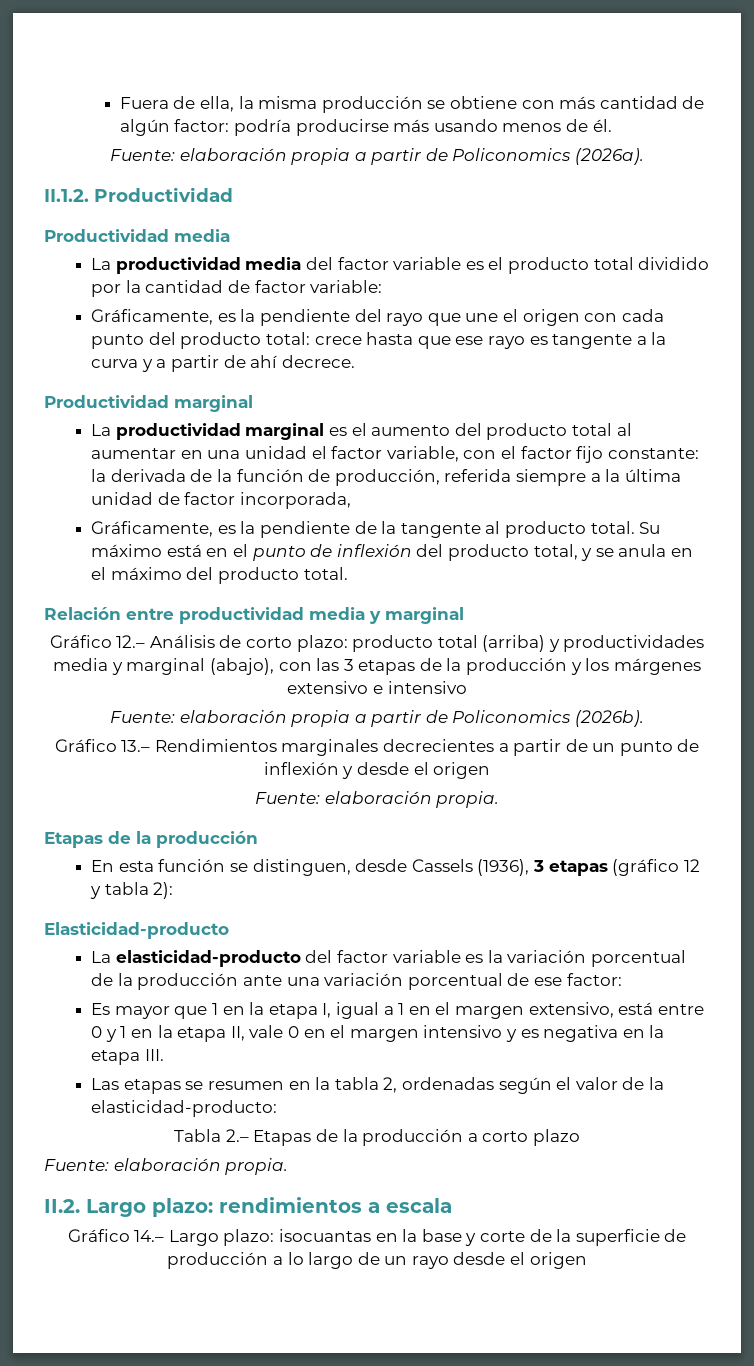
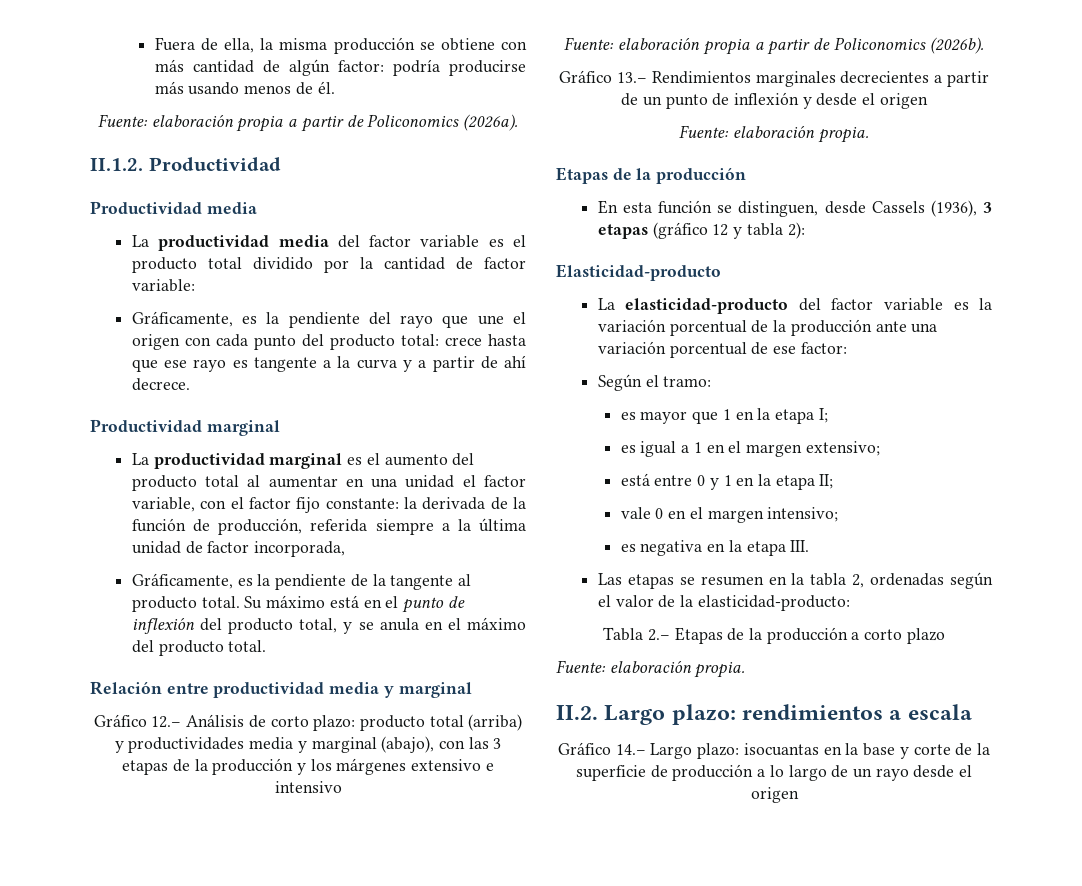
- Es mayor que 1 en la etapa I, igual a 1 en el margen extensivo, está entre 0 y 1 en la etapa II, vale 0 en el margen intensivo y es negativa en la etapa III.
+ Según el tramo:
+ es mayor que 1 en la etapa I;
+ es igual a 1 en el margen extensivo;
+ está entre 0 y 1 en la etapa II;
+ vale 0 en el margen intensivo;
+ es negativa en la etapa III.

